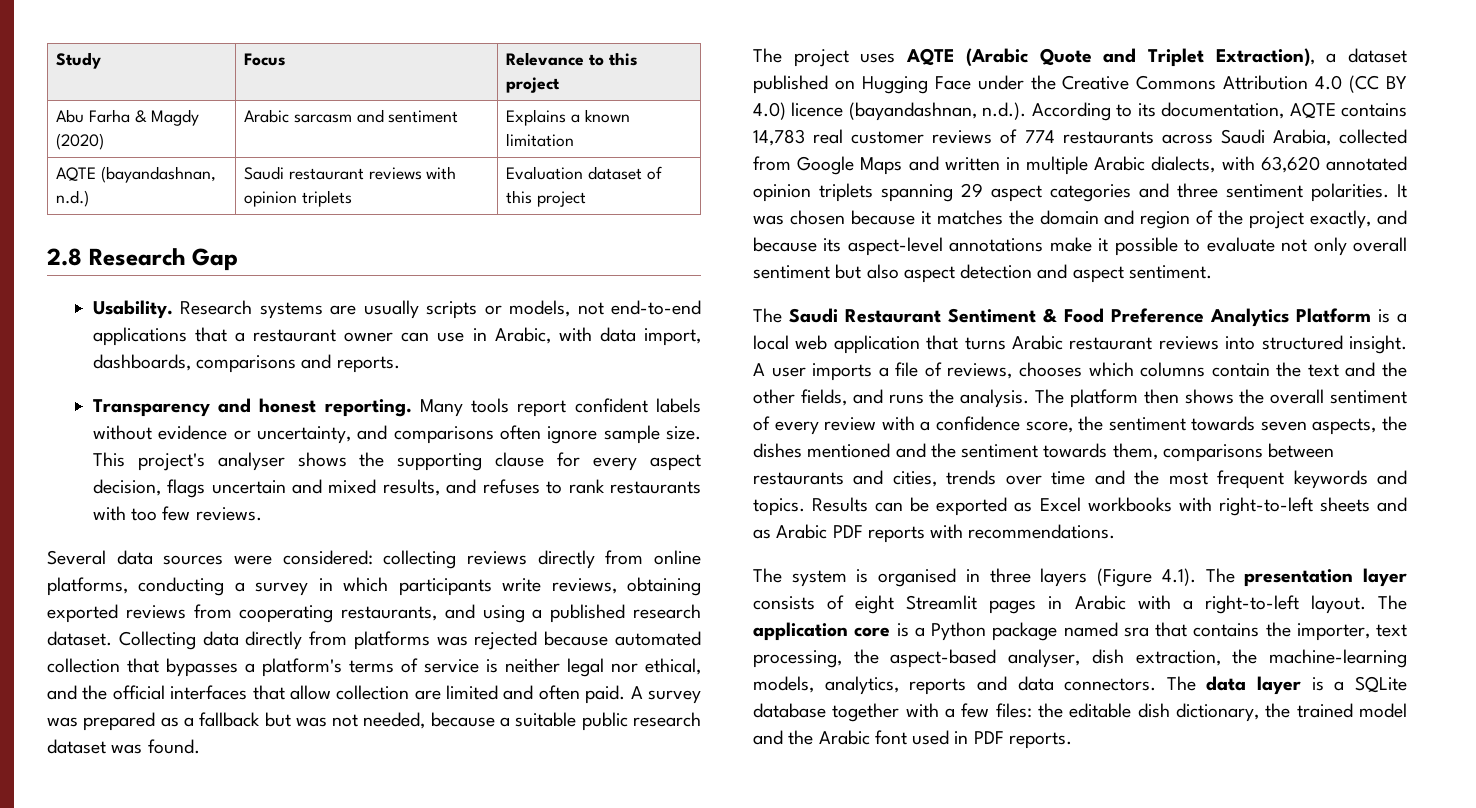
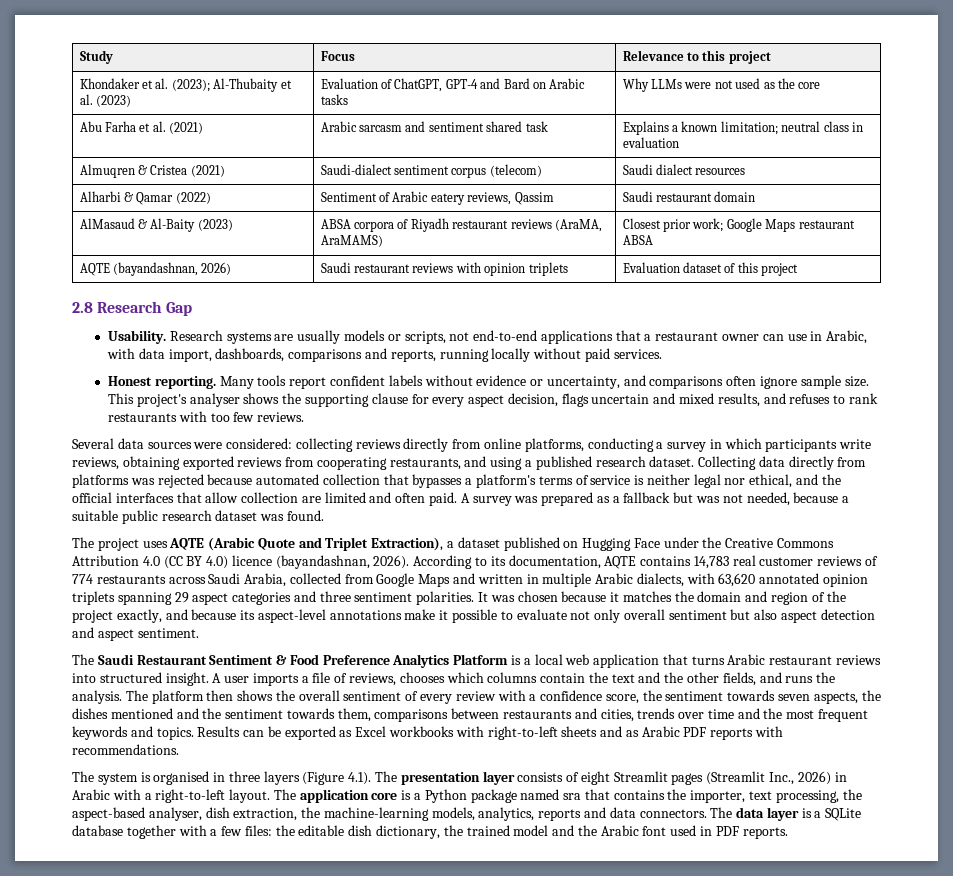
+ Khondaker et al. (2023); Al-Thubaity et al. (2023) | Evaluation of ChatGPT, GPT-4 and Bard on Arabic tasks | Why LLMs were not used as the core
- Abu Farha & Magdy (2020) | Arabic sarcasm and sentiment | Explains a known limitation
+ Abu Farha et al. (2021) | Arabic sarcasm and sentiment shared task | Explains a known limitation; neutral class in evaluation
+ Almuqren & Cristea (2021) | Saudi-dialect sentiment corpus (telecom) | Saudi dialect resources
+ Alharbi & Qamar (2022) | Sentiment of Arabic eatery reviews, Qassim | Saudi restaurant domain
+ AlMasaud & Al-Baity (2023) | ABSA corpora of Riyadh restaurant reviews (AraMA, AraMAMS) | Closest prior work; Google Maps restaurant ABSA
- AQTE (bayandashnan, n.d.) | Saudi restaurant reviews with opinion triplets | Evaluation dataset of this project
+ AQTE (bayandashnan, 2026) | Saudi restaurant reviews with opinion triplets | Evaluation dataset of this project
- Research systems are usually scripts or models, not end-to-end applications that a restaurant owner can use in Arabic, with data import, dashboards, comparisons and reports.
- Transparency and honest reporting.
+ Research systems are usually models or scripts, not end-to-end applications that a restaurant owner can use in Arabic, with data import, dashboards, comparisons and reports, running locally without paid services.
+ Honest reporting.
- The project uses AQTE (Arabic Quote and Triplet Extraction), a dataset published on Hugging Face under the Creative Commons Attribution 4.0 (CC BY 4.0) licence (bayandashnan, n.d.). According to its documentation, AQTE contains 14,783 real customer reviews of 774 restaurants across Saudi Arabia, collected from Google Maps and written in multiple Arabic dialects, with 63,620 annotated opinion triplets spanning 29 aspect categories and three sentiment polarities.
+ The project uses AQTE (Arabic Quote and Triplet Extraction), a dataset published on Hugging Face under the Creative Commons Attribution 4.0 (CC BY 4.0) licence (bayandashnan, 2026). According to its documentation, AQTE contains 14,783 real customer reviews of 774 restaurants across Saudi Arabia, collected from Google Maps and written in multiple Arabic dialects, with 63,620 annotated opinion triplets spanning 29 aspect categories and three sentiment polarities.
- The system is organised in three layers (Figure 4.1). The presentation layer consists of eight Streamlit pages in Arabic with a right-to-left layout.
+ The system is organised in three layers (Figure 4.1). The presentation layer consists of eight Streamlit pages (Streamlit Inc., 2026) in Arabic with a right-to-left layout.

